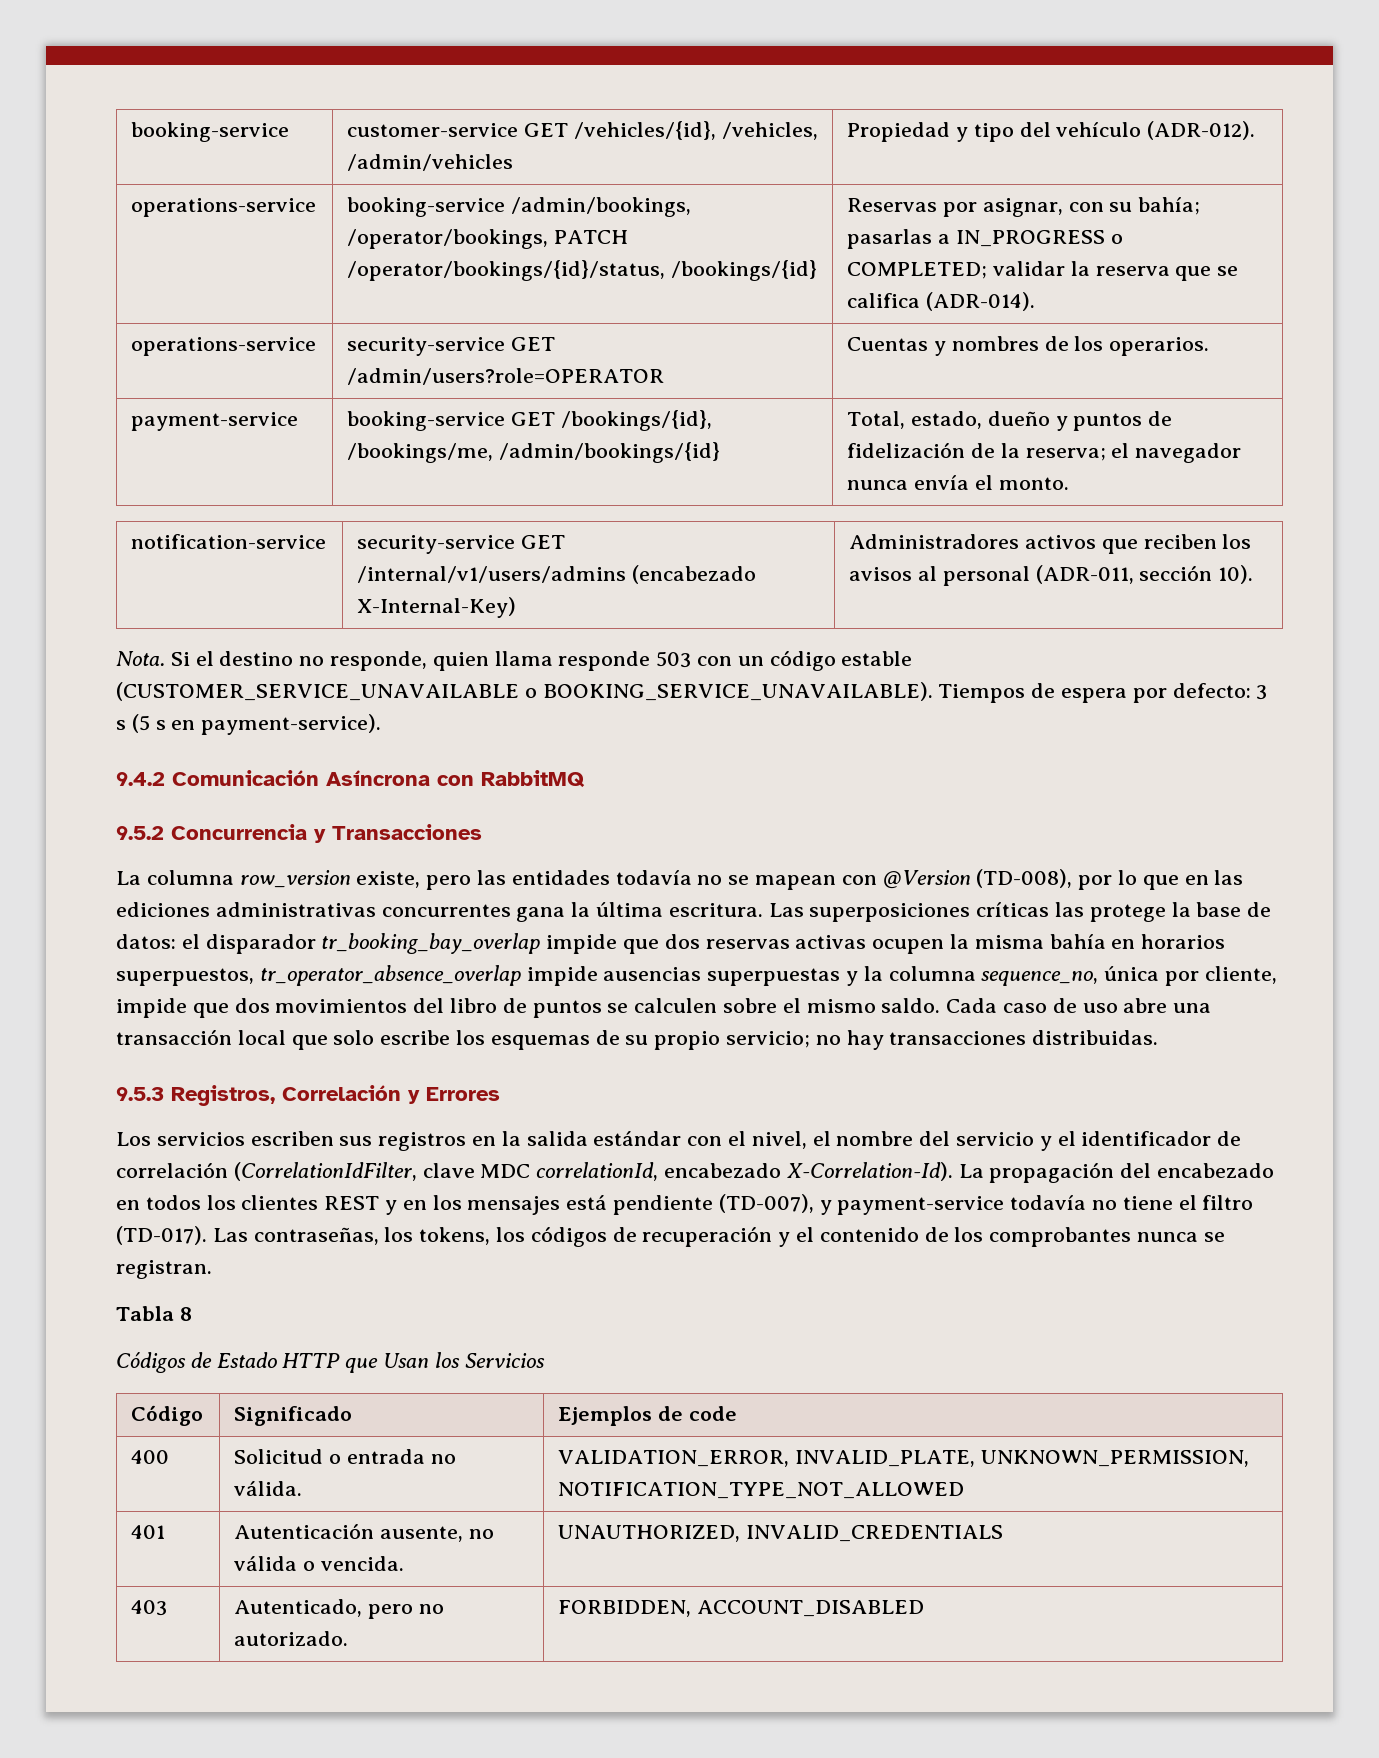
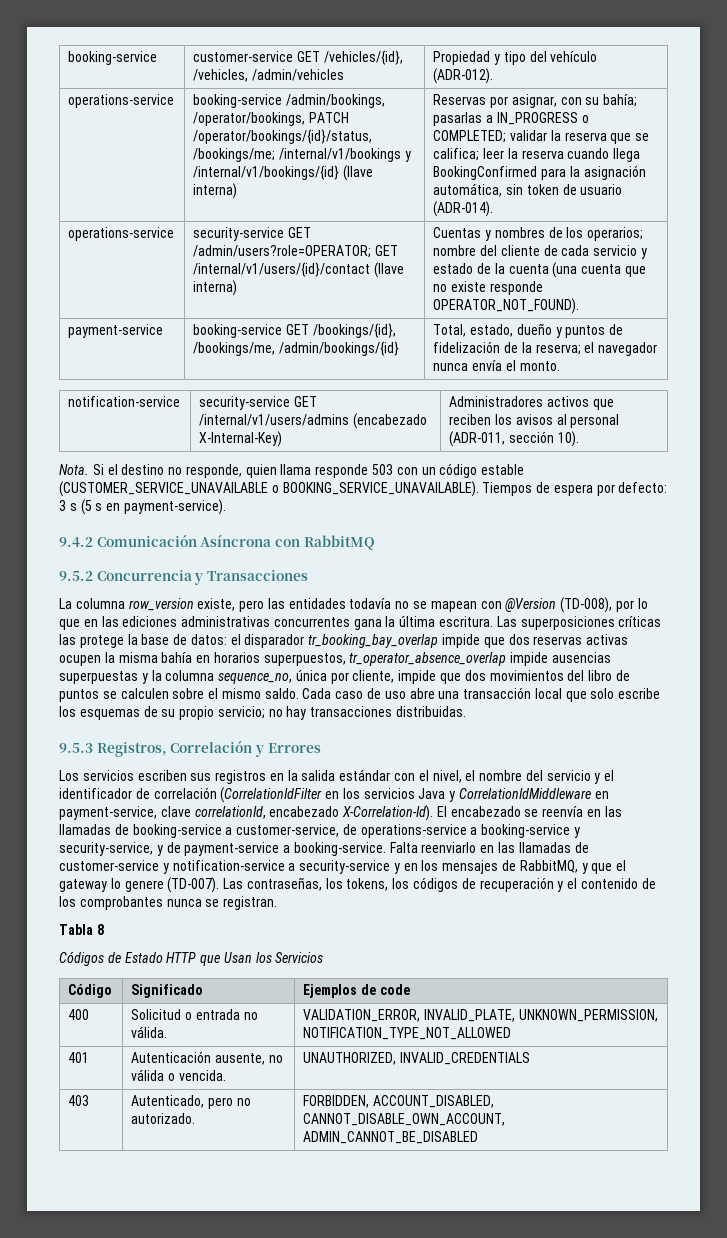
- booking-service /admin/bookings, /operator/bookings, PATCH /operator/bookings/{id}/status, /bookings/{id}
+ booking-service /admin/bookings, /operator/bookings, PATCH /operator/bookings/{id}/status, /bookings/me; /internal/v1/bookings y /internal/v1/bookings/{id} (llave interna)
- Reservas por asignar, con su bahía; pasarlas a IN_PROGRESS o COMPLETED; validar la reserva que se califica (ADR-014).
+ Reservas por asignar, con su bahía; pasarlas a IN_PROGRESS o COMPLETED; validar la reserva que se califica; leer la reserva cuando llega BookingConfirmed para la asignación automática, sin token de usuario (ADR-014).
- operations-service | security-service GET /admin/users?role=OPERATOR | Cuentas y nombres de los operarios.
+ operations-service | security-service GET /admin/users?role=OPERATOR; GET /internal/v1/users/{id}/contact (llave interna) | Cuentas y nombres de los operarios; nombre del cliente de cada servicio y estado de la cuenta (una cuenta que no existe responde OPERATOR_NOT_FOUND).
- Los servicios escriben sus registros en la salida estándar con el nivel, el nombre del servicio y el identificador de correlación (CorrelationIdFilter, clave MDC correlationId, encabezado X-Correlation-Id). La propagación del encabezado en todos los clientes REST y en los mensajes está pendiente (TD-007), y payment-service todavía no tiene el filtro (TD-017).
+ Los servicios escriben sus registros en la salida estándar con el nivel, el nombre del servicio y el identificador de correlación (CorrelationIdFilter en los servicios Java y CorrelationIdMiddleware en payment-service, clave correlationId, encabezado X-Correlation-Id). El encabezado se reenvía en las llamadas de booking-service a customer-service, de operations-service a booking-service y security-service, y de payment-service a booking-service. Falta reenviarlo en las llamadas de customer-service y notification-service a security-service y en los mensajes de RabbitMQ, y que el gateway lo genere (TD-007).
- 403 | Autenticado, pero no autorizado. | FORBIDDEN, ACCOUNT_DISABLED
+ 403 | Autenticado, pero no autorizado. | FORBIDDEN, ACCOUNT_DISABLED, CANNOT_DISABLE_OWN_ACCOUNT, ADMIN_CANNOT_BE_DISABLED

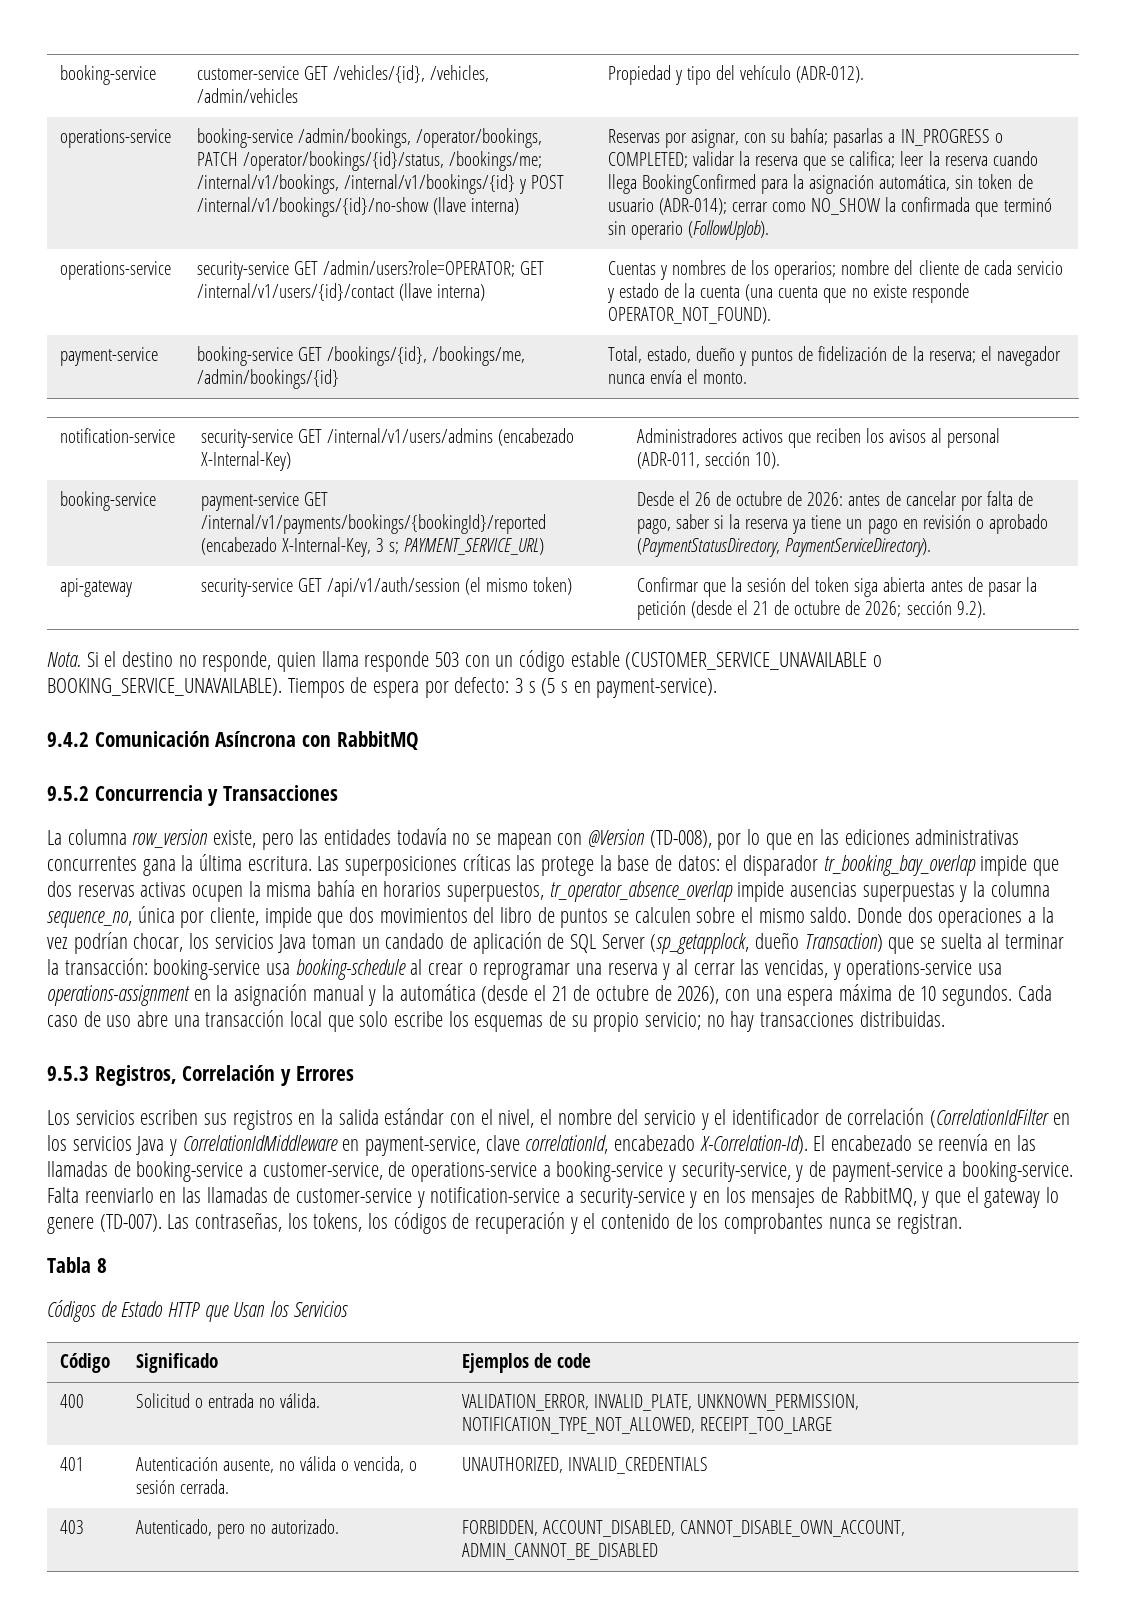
- booking-service /admin/bookings, /operator/bookings, PATCH /operator/bookings/{id}/status, /bookings/me; /internal/v1/bookings y /internal/v1/bookings/{id} (llave interna)
+ booking-service /admin/bookings, /operator/bookings, PATCH /operator/bookings/{id}/status, /bookings/me; /internal/v1/bookings, /internal/v1/bookings/{id} y POST /internal/v1/bookings/{id}/no-show (llave interna)
- Reservas por asignar, con su bahía; pasarlas a IN_PROGRESS o COMPLETED; validar la reserva que se califica; leer la reserva cuando llega BookingConfirmed para la asignación automática, sin token de usuario (ADR-014).
+ Reservas por asignar, con su bahía; pasarlas a IN_PROGRESS o COMPLETED; validar la reserva que se califica; leer la reserva cuando llega BookingConfirmed para la asignación automática, sin token de usuario (ADR-014); cerrar como NO_SHOW la confirmada que terminó sin operario (FollowUpJob).
+ booking-service | payment-service GET /internal/v1/payments/bookings/{bookingId}/reported (encabezado X-Internal-Key, 3 s; PAYMENT_SERVICE_URL) | Desde el 26 de octubre de 2026: antes de cancelar por falta de pago, saber si la reserva ya tiene un pago en revisión o aprobado (PaymentStatusDirectory, PaymentServiceDirectory).
+ api-gateway | security-service GET /api/v1/auth/session (el mismo token) | Confirmar que la sesión del token siga abierta antes de pasar la petición (desde el 21 de octubre de 2026; sección 9.2).
+ Donde dos operaciones a la vez podrían chocar, los servicios Java toman un candado de aplicación de SQL Server (sp_getapplock, dueño Transaction) que se suelta al terminar la transacción: booking-service usa booking-schedule al crear o reprogramar una reserva y al cerrar las vencidas, y operations-service usa operations-assignment en la asignación manual y la automática (desde el 21 de octubre de 2026), con una espera máxima de 10 segundos.
- 400 | Solicitud o entrada no válida. | VALIDATION_ERROR, INVALID_PLATE, UNKNOWN_PERMISSION, NOTIFICATION_TYPE_NOT_ALLOWED
+ 400 | Solicitud o entrada no válida. | VALIDATION_ERROR, INVALID_PLATE, UNKNOWN_PERMISSION, NOTIFICATION_TYPE_NOT_ALLOWED, RECEIPT_TOO_LARGE
- 401 | Autenticación ausente, no válida o vencida. | UNAUTHORIZED, INVALID_CREDENTIALS
+ 401 | Autenticación ausente, no válida o vencida, o sesión cerrada. | UNAUTHORIZED, INVALID_CREDENTIALS

